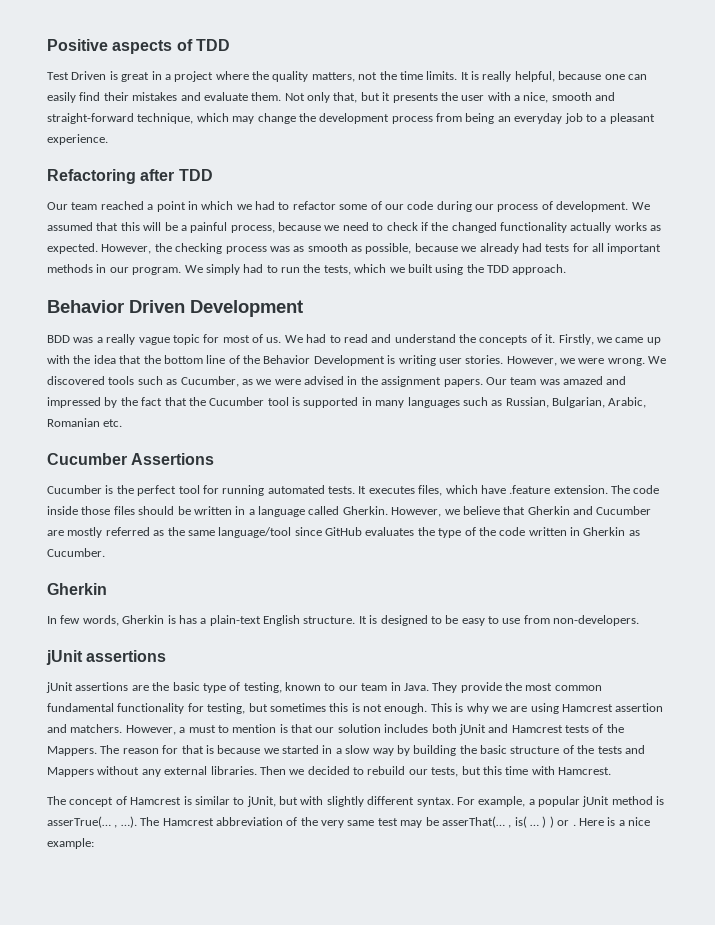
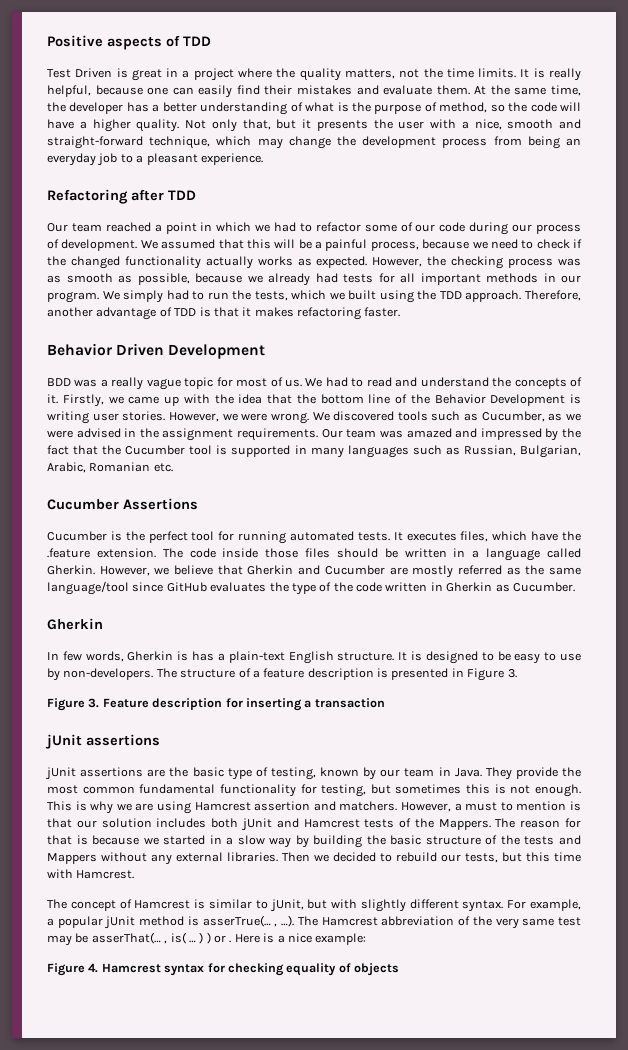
+ At the same time, the developer has a better understanding of what is the purpose of method, so the code will have a higher quality.
+ Therefore, another advantage of TDD is that it makes refactoring faster.
- We discovered tools such as Cucumber, as we were advised in the assignment papers.
+ We discovered tools such as Cucumber, as we were advised in the assignment requirements.
- It executes files, which have .feature extension.
+ It executes files, which have the .feature extension.
- It is designed to be easy to use from non-developers.
+ It is designed to be easy to use by non-developers. The structure of a feature description is presented in Figure 3.
+ Figure 3. Feature description for inserting a transaction
- jUnit assertions are the basic type of testing, known to our team in Java.
+ jUnit assertions are the basic type of testing, known by our team in Java.
+ Figure 4. Hamcrest syntax for checking equality of objects

